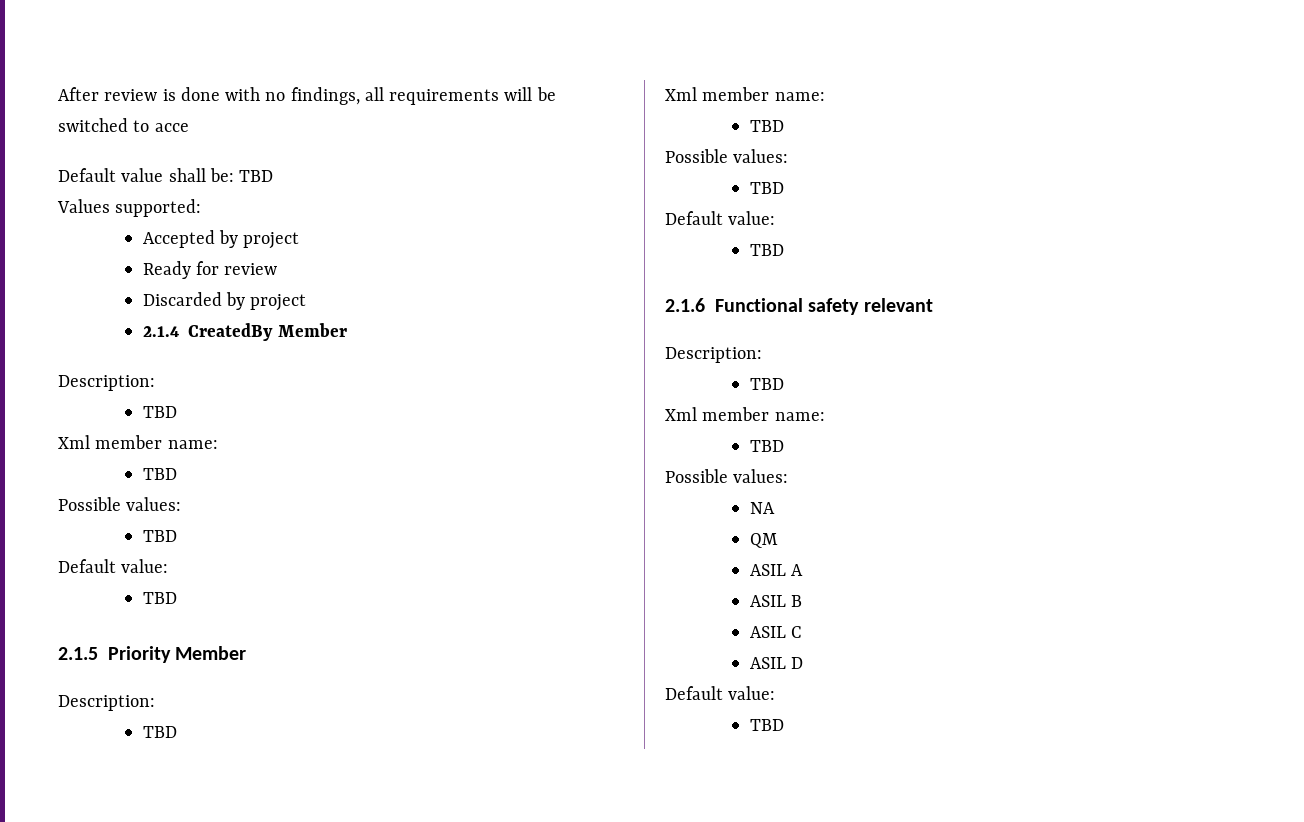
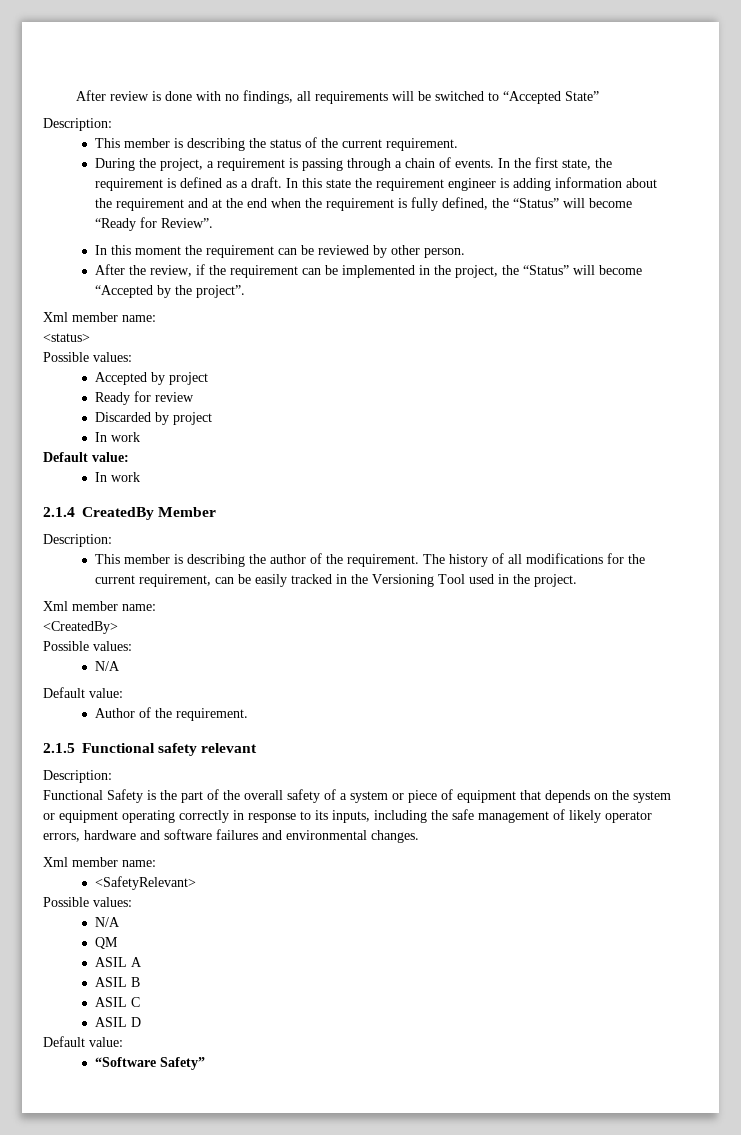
- After review is done with no findings, all requirements will be switched to acce
- Default value shall be: TBD
- Values supported:
+ After review is done with no findings, all requirements will be switched to “Accepted State”
+ Description:
+ This member is describing the status of the current requirement.
+ During the project, a requirement is passing through a chain of events. In the first state, the requirement is defined as a draft. In this state the requirement engineer is adding information about the requirement and at the end when the requirement is fully defined, the “Status” will become “Ready for Review”.
+ In this moment the requirement can be reviewed by other person.
+ After the review, if the requirement can be implemented in the project, the “Status” will become “Accepted by the project”.
+ Xml member name:
+ <status>
+ Possible values:
  Discarded by project
+ In work
+ Default value:
+ In work
  2.1.4 CreatedBy Member
  Description:
- TBD
+ This member is describing the author of the requirement. The history of all modifications for the current requirement, can be easily tracked in the Versioning Tool used in the project.
  Xml member name:
- TBD
+ <CreatedBy>
  Possible values:
- TBD
+ N/A
  Default value:
- TBD
- 2.1.5 Priority Member
+ Author of the requirement.
+ 2.1.5 Functional safety relevant
  Description:
- TBD
+ Functional Safety is the part of the overall safety of a system or piece of equipment that depends on the system or equipment operating correctly in response to its inputs, including the safe management of likely operator errors, hardware and software failures and environmental changes.
  Xml member name:
- TBD
+ <SafetyRelevant>
  Possible values:
- TBD
- Default value:
- TBD
- 2.1.6 Functional safety relevant
- Description:
- TBD
- Xml member name:
- TBD
- Possible values:
- NA
+ N/A
  ASIL D
  Default value:
- TBD
+ “Software Safety”

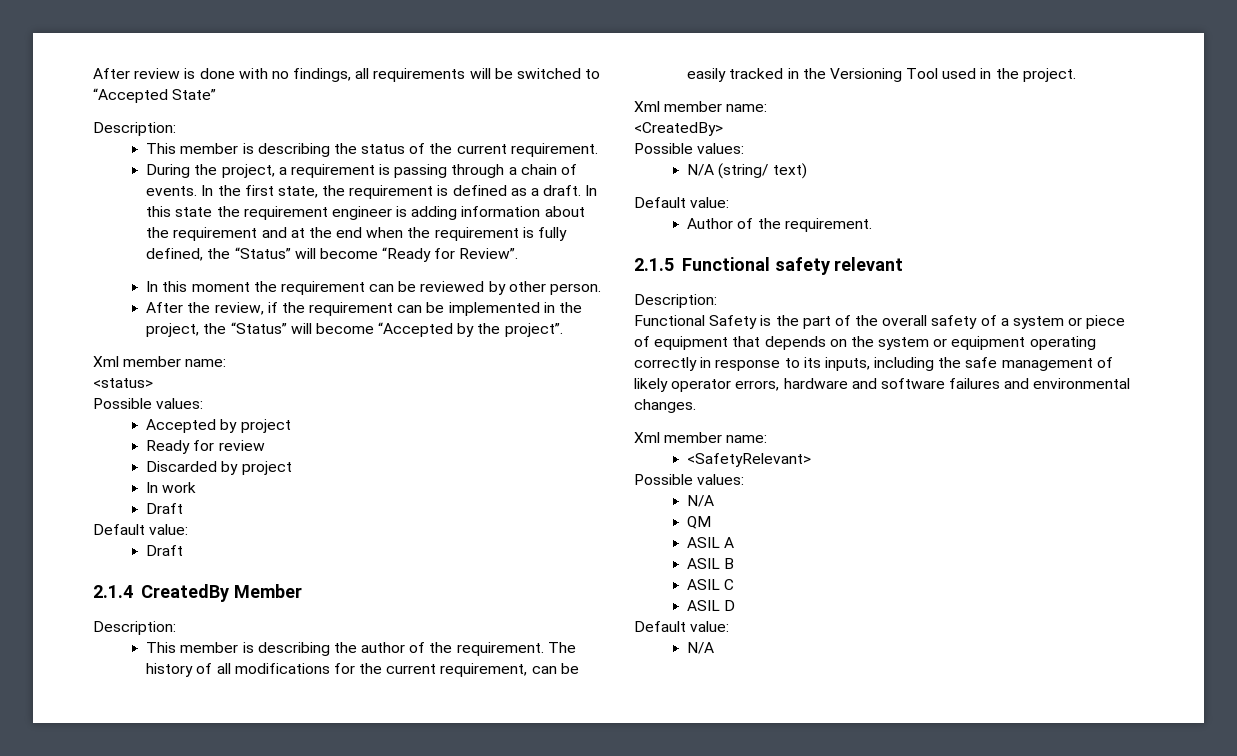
  Discarded by project
  In work
+ Draft
  Default value:
- In work
+ Draft
  <CreatedBy>
  Possible values:
- N/A
+ N/A (string/ text)
  ASIL D
  Default value:
- “Software Safety”
+ N/A

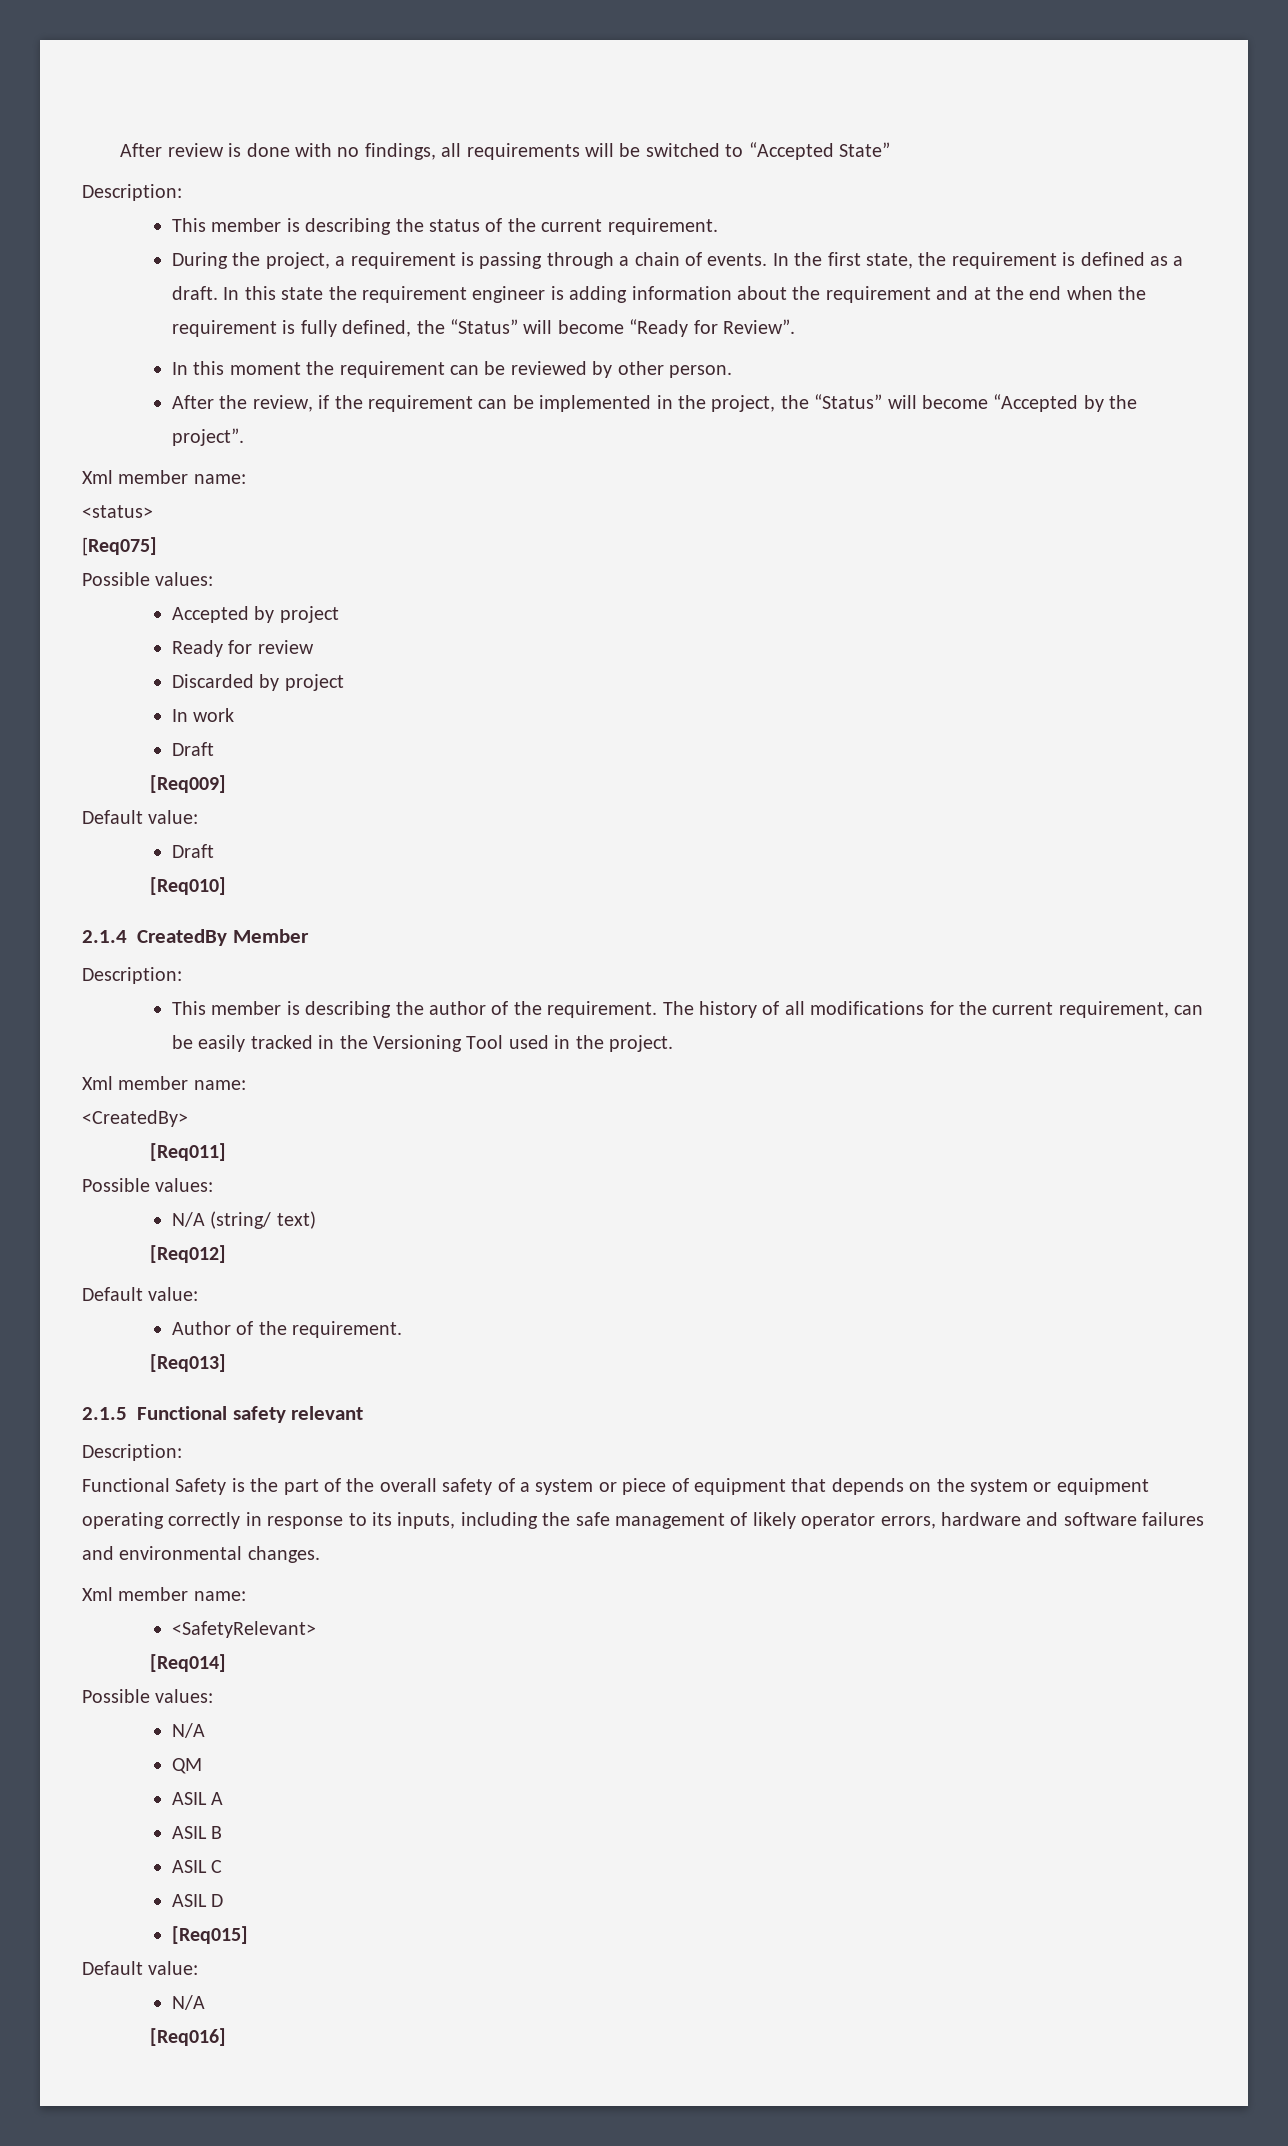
+ [Req075]
+ [Req009]
+ [Req010]
+ [Req011]
+ [Req012]
+ [Req013]
+ [Req014]
+ [Req015]
+ [Req016]

